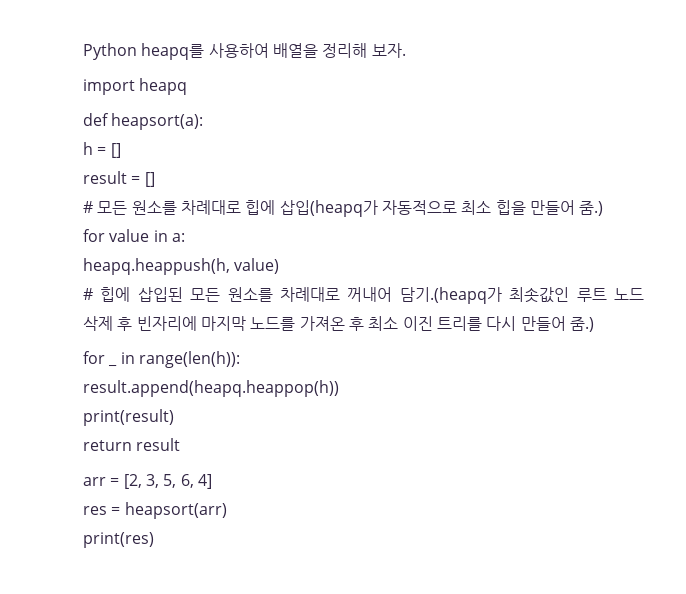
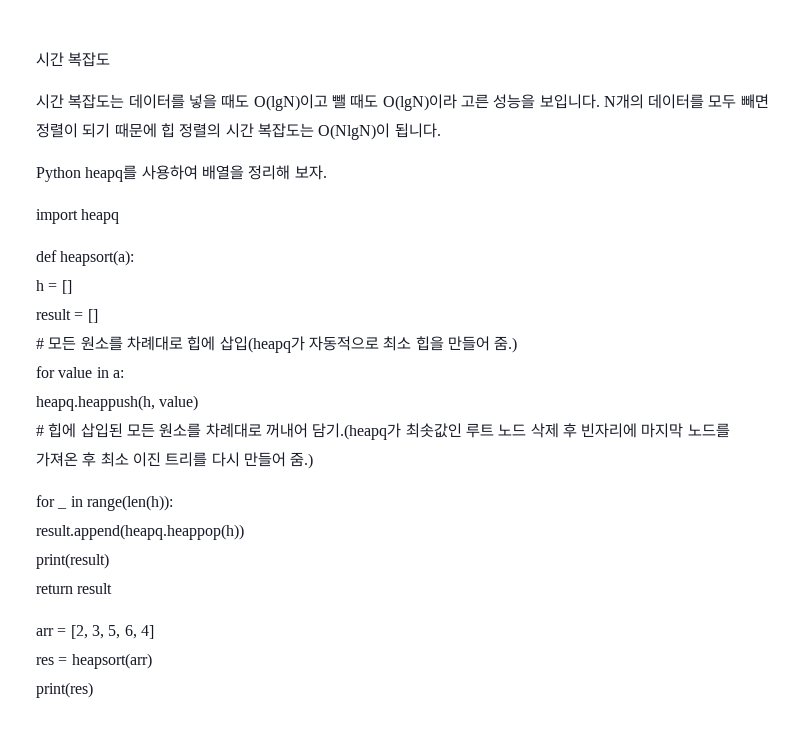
+ 시간 복잡도
+ 시간 복잡도는 데이터를 넣을 때도 O(lgN)이고 뺄 때도 O(lgN)이라 고른 성능을 보입니다. N개의 데이터를 모두 빼면 정렬이 되기 때문에 힙 정렬의 시간 복잡도는 O(NlgN)이 됩니다.

